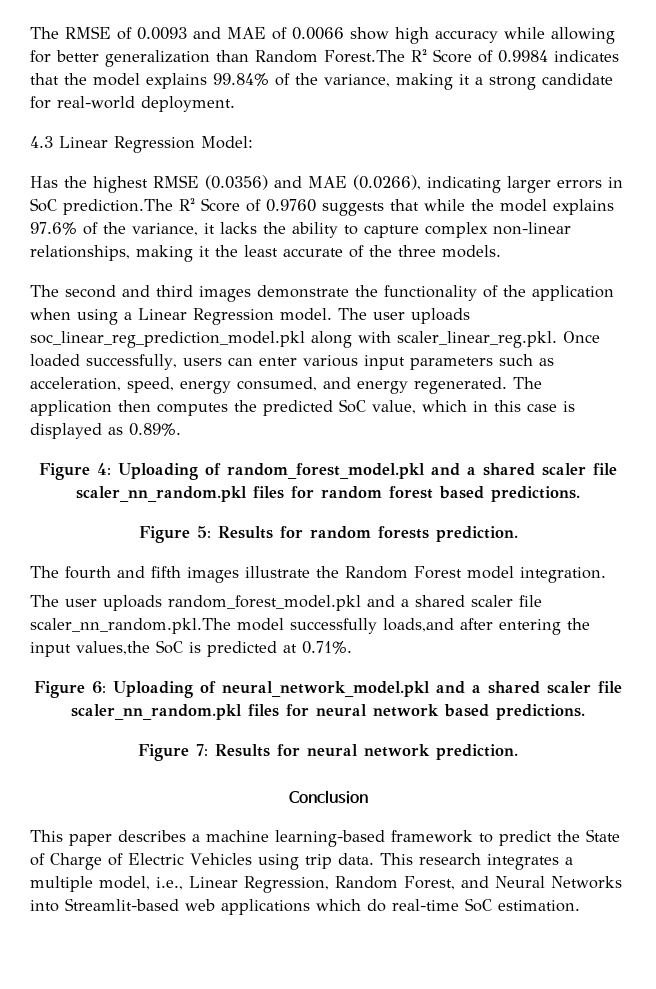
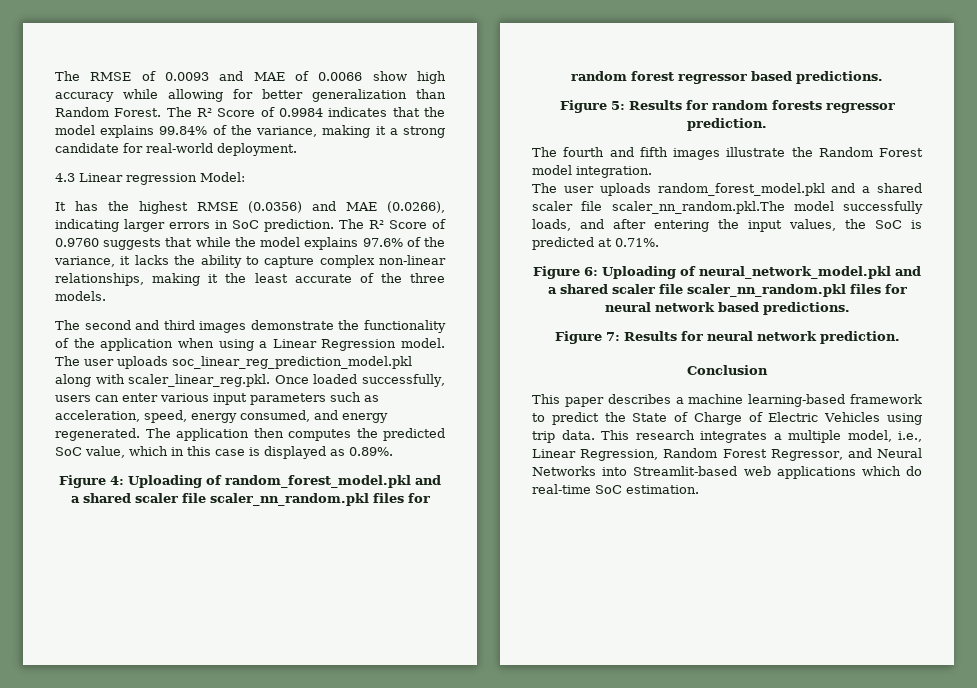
- The RMSE of 0.0093 and MAE of 0.0066 show high accuracy while allowing for better generalization than Random Forest.The R² Score of 0.9984 indicates that the model explains 99.84% of the variance, making it a strong candidate for real-world deployment.
+ The RMSE of 0.0093 and MAE of 0.0066 show high accuracy while allowing for better generalization than Random Forest. The R² Score of 0.9984 indicates that the model explains 99.84% of the variance, making it a strong candidate for real-world deployment.
- 4.3 Linear Regression Model:
+ 4.3 Linear regression Model:
- Has the highest RMSE (0.0356) and MAE (0.0266), indicating larger errors in SoC prediction.The R² Score of 0.9760 suggests that while the model explains 97.6% of the variance, it lacks the ability to capture complex non-linear relationships, making it the least accurate of the three models.
+ It has the highest RMSE (0.0356) and MAE (0.0266), indicating larger errors in SoC prediction. The R² Score of 0.9760 suggests that while the model explains 97.6% of the variance, it lacks the ability to capture complex non-linear relationships, making it the least accurate of the three models.
- Figure 4: Uploading of random_forest_model.pkl and a shared scaler file scaler_nn_random.pkl files for random forest based predictions.
+ Figure 4: Uploading of random_forest_model.pkl and a shared scaler file scaler_nn_random.pkl files for random forest regressor based predictions.
- Figure 5: Results for random forests prediction.
+ Figure 5: Results for random forests regressor prediction.
- The user uploads random_forest_model.pkl and a shared scaler file scaler_nn_random.pkl.The model successfully loads,and after entering the input values,the SoC is predicted at 0.71%.
+ The user uploads random_forest_model.pkl and a shared scaler file scaler_nn_random.pkl.The model successfully loads, and after entering the input values, the SoC is predicted at 0.71%.
- This research integrates a multiple model, i.e., Linear Regression, Random Forest, and Neural Networks into Streamlit-based web applications which do real-time SoC estimation.
+ This research integrates a multiple model, i.e., Linear Regression, Random Forest Regressor, and Neural Networks into Streamlit-based web applications which do real-time SoC estimation.

